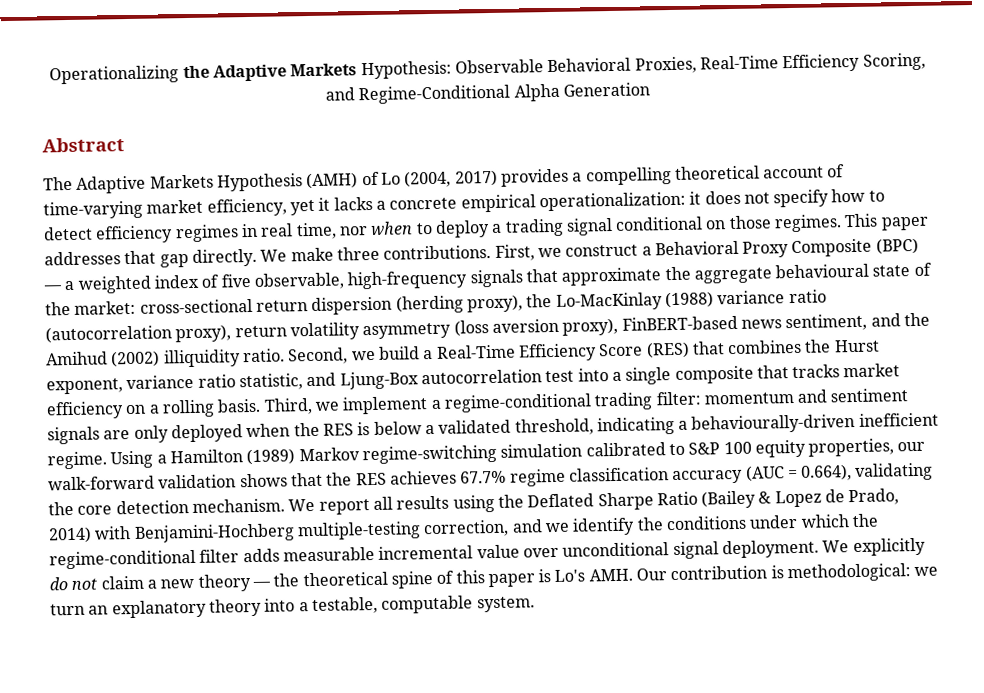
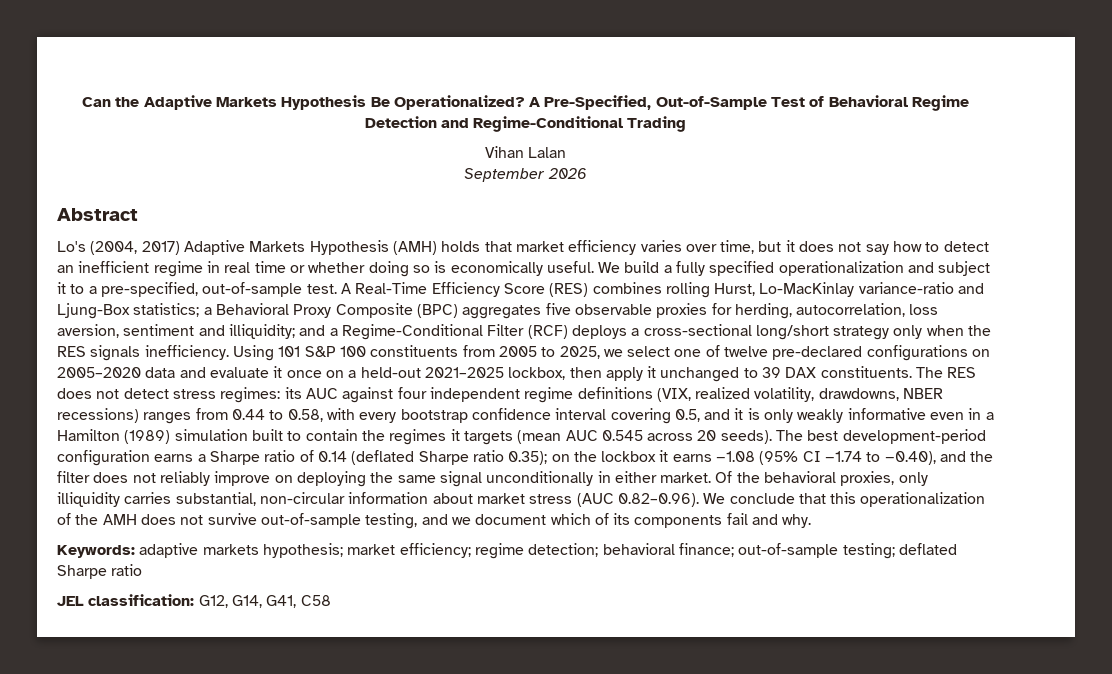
- Operationalizing the Adaptive Markets Hypothesis: Observable Behavioral Proxies, Real-Time Efficiency Scoring, and Regime-Conditional Alpha Generation
+ Can the Adaptive Markets Hypothesis Be Operationalized? A Pre-Specified, Out-of-Sample Test of Behavioral Regime Detection and Regime-Conditional Trading
+ Vihan Lalan
+ September 2026
  Abstract
- The Adaptive Markets Hypothesis (AMH) of Lo (2004, 2017) provides a compelling theoretical account of time-varying market efficiency, yet it lacks a concrete empirical operationalization: it does not specify how to detect efficiency regimes in real time, nor when to deploy a trading signal conditional on those regimes. This paper addresses that gap directly. We make three contributions. First, we construct a Behavioral Proxy Composite (BPC) — a weighted index of five observable, high-frequency signals that approximate the aggregate behavioural state of the market: cross-sectional return dispersion (herding proxy), the Lo-MacKinlay (1988) variance ratio (autocorrelation proxy), return volatility asymmetry (loss aversion proxy), FinBERT-based news sentiment, and the Amihud (2002) illiquidity ratio. Second, we build a Real-Time Efficiency Score (RES) that combines the Hurst exponent, variance ratio statistic, and Ljung-Box autocorrelation test into a single composite that tracks market efficiency on a rolling basis. Third, we implement a regime-conditional trading filter: momentum and sentiment signals are only deployed when the RES is below a validated threshold, indicating a behaviourally-driven inefficient regime. Using a Hamilton (1989) Markov regime-switching simulation calibrated to S&P 100 equity properties, our walk-forward validation shows that the RES achieves 67.7% regime classification accuracy (AUC = 0.664), validating the core detection mechanism. We report all results using the Deflated Sharpe Ratio (Bailey & Lopez de Prado, 2014) with Benjamini-Hochberg multiple-testing correction, and we identify the conditions under which the regime-conditional filter adds measurable incremental value over unconditional signal deployment. We explicitly do not claim a new theory — the theoretical spine of this paper is Lo's AMH. Our contribution is methodological: we turn an explanatory theory into a testable, computable system.
+ Lo's (2004, 2017) Adaptive Markets Hypothesis (AMH) holds that market efficiency varies over time, but it does not say how to detect an inefficient regime in real time or whether doing so is economically useful. We build a fully specified operationalization and subject it to a pre-specified, out-of-sample test. A Real-Time Efficiency Score (RES) combines rolling Hurst, Lo-MacKinlay variance-ratio and Ljung-Box statistics; a Behavioral Proxy Composite (BPC) aggregates five observable proxies for herding, autocorrelation, loss aversion, sentiment and illiquidity; and a Regime-Conditional Filter (RCF) deploys a cross-sectional long/short strategy only when the RES signals inefficiency. Using 101 S&P 100 constituents from 2005 to 2025, we select one of twelve pre-declared configurations on 2005–2020 data and evaluate it once on a held-out 2021–2025 lockbox, then apply it unchanged to 39 DAX constituents. The RES does not detect stress regimes: its AUC against four independent regime definitions (VIX, realized volatility, drawdowns, NBER recessions) ranges from 0.44 to 0.58, with every bootstrap confidence interval covering 0.5, and it is only weakly informative even in a Hamilton (1989) simulation built to contain the regimes it targets (mean AUC 0.545 across 20 seeds). The best development-period configuration earns a Sharpe ratio of 0.14 (deflated Sharpe ratio 0.35); on the lockbox it earns −1.08 (95% CI −1.74 to −0.40), and the filter does not reliably improve on deploying the same signal unconditionally in either market. Of the behavioral proxies, only illiquidity carries substantial, non-circular information about market stress (AUC 0.82–0.96). We conclude that this operationalization of the AMH does not survive out-of-sample testing, and we document which of its components fail and why.
+ Keywords: adaptive markets hypothesis; market efficiency; regime detection; behavioral finance; out-of-sample testing; deflated Sharpe ratio
+ JEL classification: G12, G14, G41, C58

